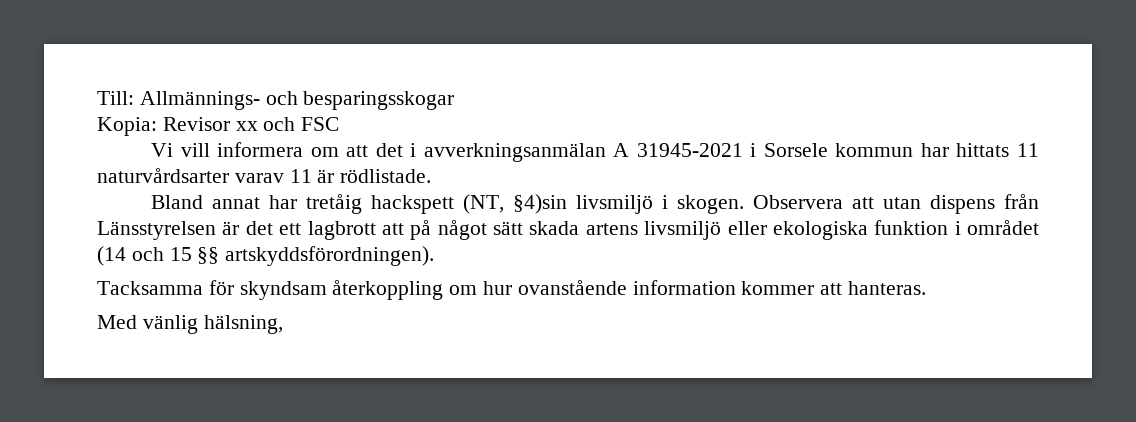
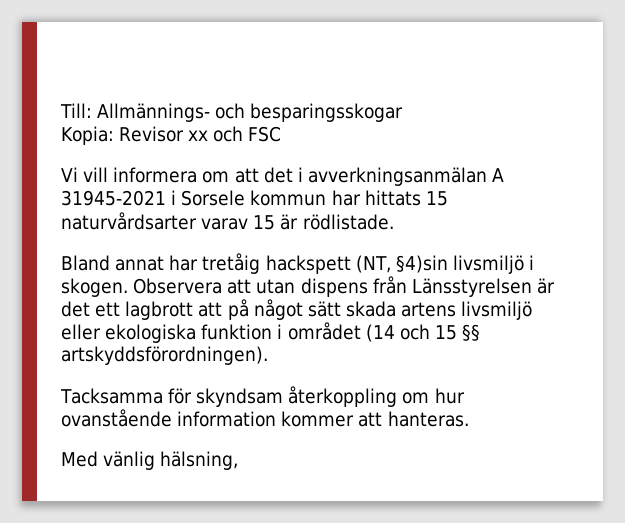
- Vi vill informera om att det i avverkningsanmälan A 31945-2021 i Sorsele kommun har hittats 11 naturvårdsarter varav 11 är rödlistade.
+ Vi vill informera om att det i avverkningsanmälan A 31945-2021 i Sorsele kommun har hittats 15 naturvårdsarter varav 15 är rödlistade.

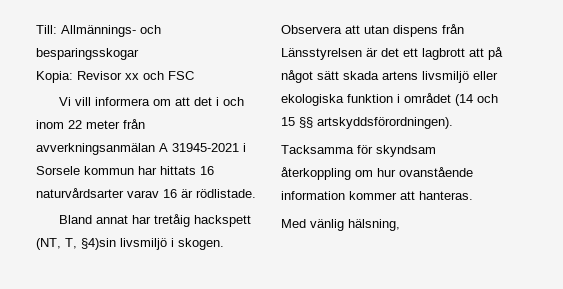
- Vi vill informera om att det i avverkningsanmälan A 31945-2021 i Sorsele kommun har hittats 15 naturvårdsarter varav 15 är rödlistade.
+ Vi vill informera om att det i och inom 22 meter från avverkningsanmälan A 31945-2021 i Sorsele kommun har hittats 16 naturvårdsarter varav 16 är rödlistade.
- Bland annat har tretåig hackspett (NT, §4)sin livsmiljö i skogen.
+ Bland annat har tretåig hackspett (NT, T, §4)sin livsmiljö i skogen.

